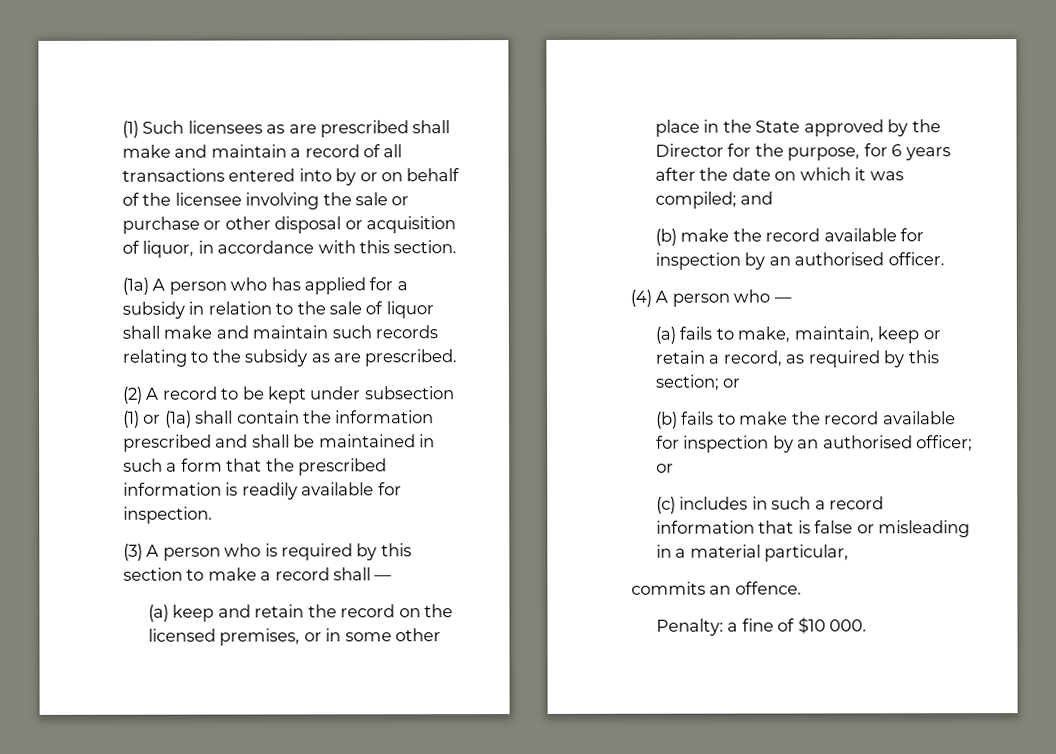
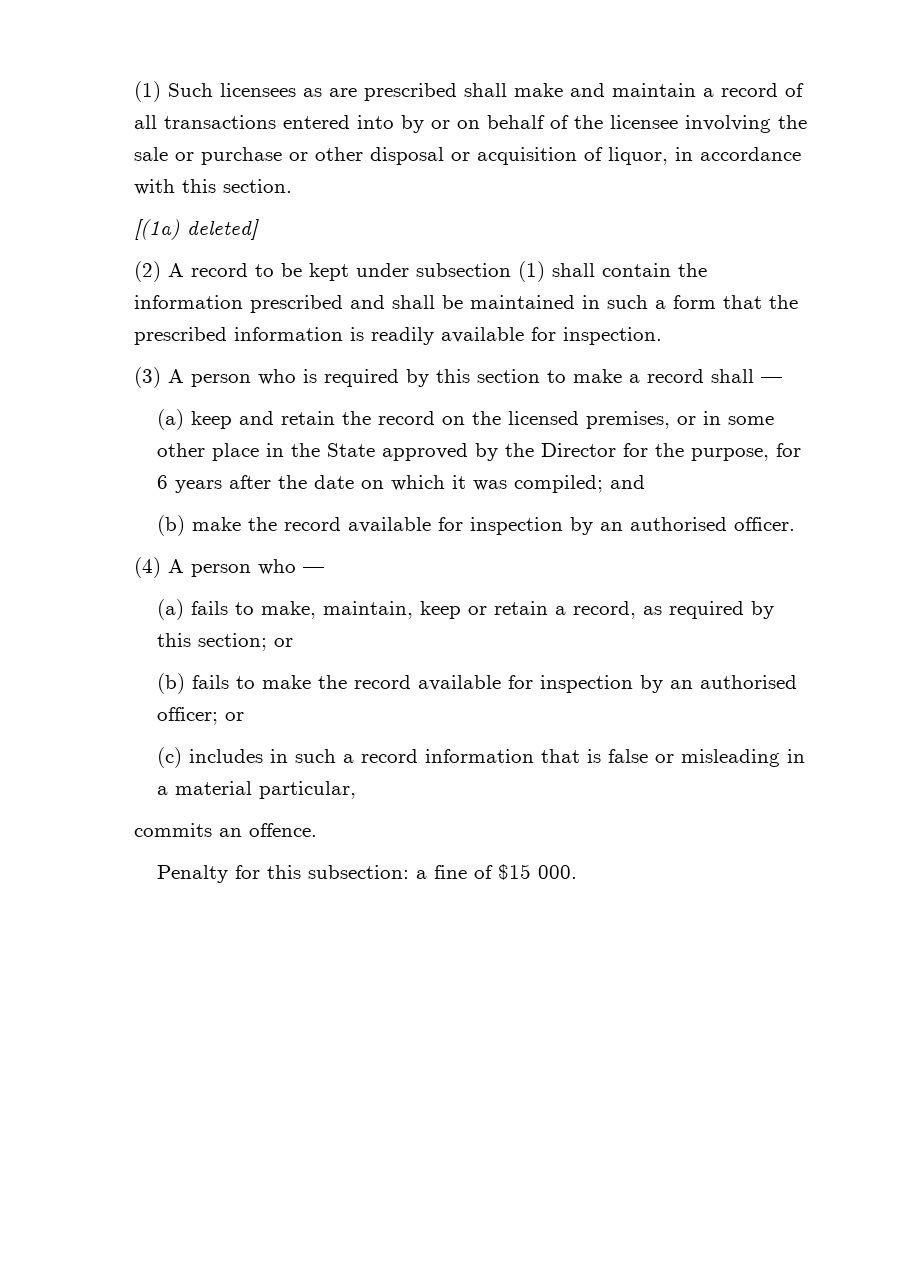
- (1a) A person who has applied for a subsidy in relation to the sale of liquor shall make and maintain such records relating to the subsidy as are prescribed.
+ [(1a) deleted]
- (2) A record to be kept under subsection (1) or (1a) shall contain the information prescribed and shall be maintained in such a form that the prescribed information is readily available for inspection.
+ (2) A record to be kept under subsection (1) shall contain the information prescribed and shall be maintained in such a form that the prescribed information is readily available for inspection.
- Penalty: a fine of $10 000.
+ Penalty for this subsection: a fine of $15 000.

